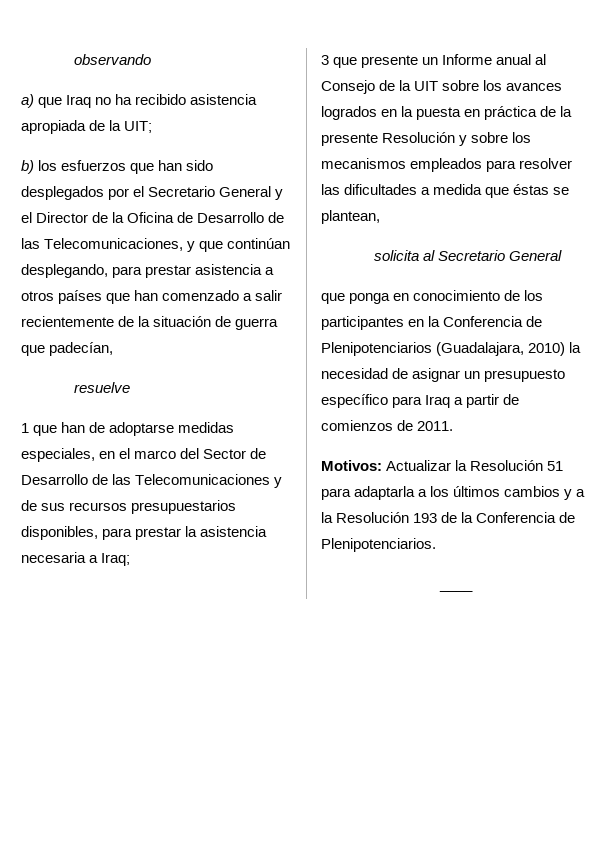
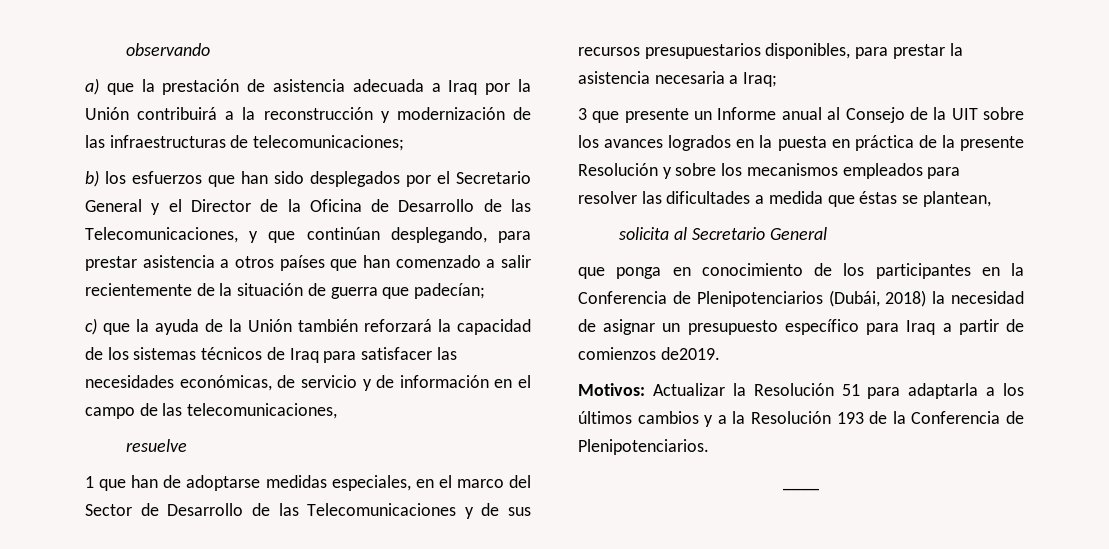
- a) que Iraq no ha recibido asistencia apropiada de la UIT;
+ a) que la prestación de asistencia adecuada a Iraq por la Unión contribuirá a la reconstrucción y modernización de las infraestructuras de telecomunicaciones;
- b) los esfuerzos que han sido desplegados por el Secretario General y el Director de la Oficina de Desarrollo de las Telecomunicaciones, y que continúan desplegando, para prestar asistencia a otros países que han comenzado a salir recientemente de la situación de guerra que padecían,
+ b) los esfuerzos que han sido desplegados por el Secretario General y el Director de la Oficina de Desarrollo de las Telecomunicaciones, y que continúan desplegando, para prestar asistencia a otros países que han comenzado a salir recientemente de la situación de guerra que padecían;
+ c) que la ayuda de la Unión también reforzará la capacidad de los sistemas técnicos de Iraq para satisfacer las necesidades económicas, de servicio y de información en el campo de las telecomunicaciones,
- que ponga en conocimiento de los participantes en la Conferencia de Plenipotenciarios (Guadalajara, 2010) la necesidad de asignar un presupuesto específico para Iraq a partir de comienzos de 2011.
+ que ponga en conocimiento de los participantes en la Conferencia de Plenipotenciarios (Dubái, 2018) la necesidad de asignar un presupuesto específico para Iraq a partir de comienzos de2019.

